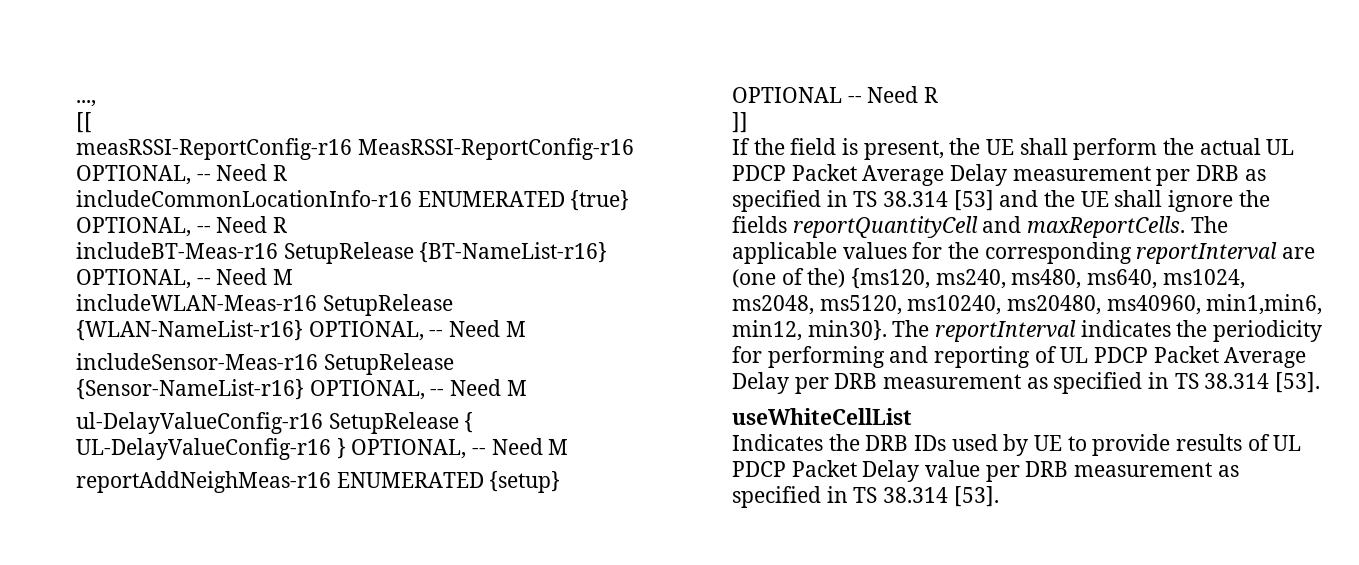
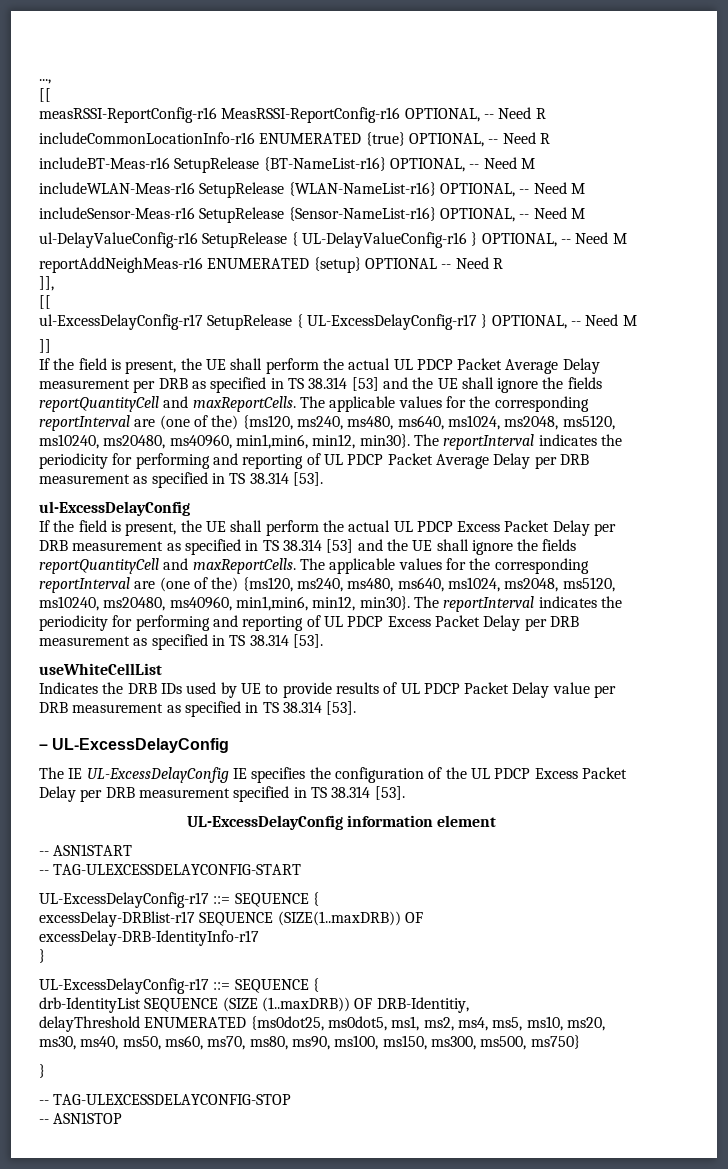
+ ]],
+ [[
+ ul-ExcessDelayConfig-r17 SetupRelease { UL-ExcessDelayConfig-r17 } OPTIONAL, -- Need M
+ ul-ExcessDelayConfig
+ If the field is present, the UE shall perform the actual UL PDCP Excess Packet Delay per DRB measurement as specified in TS 38.314 [53] and the UE shall ignore the fields reportQuantityCell and maxReportCells. The applicable values for the corresponding reportInterval are (one of the) {ms120, ms240, ms480, ms640, ms1024, ms2048, ms5120, ms10240, ms20480, ms40960, min1,min6, min12, min30}. The reportInterval indicates the periodicity for performing and reporting of UL PDCP Excess Packet Delay per DRB measurement as specified in TS 38.314 [53].
+ – UL-ExcessDelayConfig
+ The IE UL-ExcessDelayConfig IE specifies the configuration of the UL PDCP Excess Packet Delay per DRB measurement specified in TS 38.314 [53].
+ UL-ExcessDelayConfig information element
+ -- ASN1START
+ -- TAG-ULEXCESSDELAYCONFIG-START
+ UL-ExcessDelayConfig-r17 ::= SEQUENCE {
+ excessDelay-DRBlist-r17 SEQUENCE (SIZE(1..maxDRB)) OF excessDelay-DRB-IdentityInfo-r17
+ }
+ UL-ExcessDelayConfig-r17 ::= SEQUENCE {
+ drb-IdentityList SEQUENCE (SIZE (1..maxDRB)) OF DRB-Identitiy,
+ delayThreshold ENUMERATED {ms0dot25, ms0dot5, ms1, ms2, ms4, ms5, ms10, ms20, ms30, ms40, ms50, ms60, ms70, ms80, ms90, ms100, ms150, ms300, ms500, ms750}
+ }
+ -- TAG-ULEXCESSDELAYCONFIG-STOP
+ -- ASN1STOP

